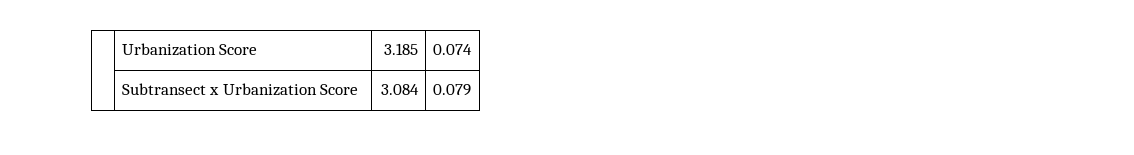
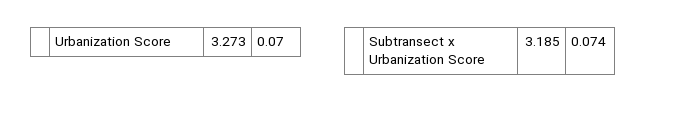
- | Urbanization Score | 3.185 | 0.074
+ | Urbanization Score | 3.273 | 0.07
- | Subtransect x Urbanization Score | 3.084 | 0.079
+ | Subtransect x Urbanization Score | 3.185 | 0.074

